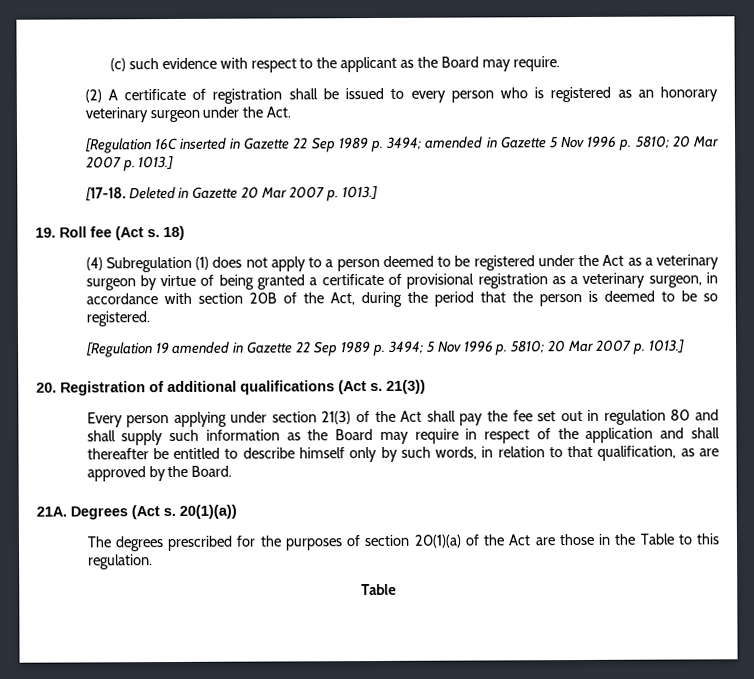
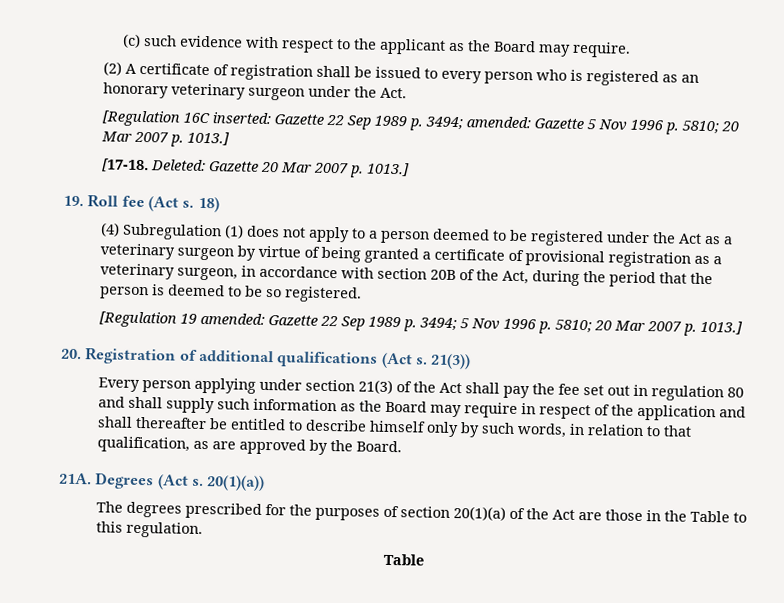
- [Regulation 16C inserted in Gazette 22 Sep 1989 p. 3494; amended in Gazette 5 Nov 1996 p. 5810; 20 Mar 2007 p. 1013.]
+ [Regulation 16C inserted: Gazette 22 Sep 1989 p. 3494; amended: Gazette 5 Nov 1996 p. 5810; 20 Mar 2007 p. 1013.]
- Deleted in Gazette 20 Mar 2007 p. 1013.]
+ Deleted: Gazette 20 Mar 2007 p. 1013.]
- [Regulation 19 amended in Gazette 22 Sep 1989 p. 3494; 5 Nov 1996 p. 5810; 20 Mar 2007 p. 1013.]
+ [Regulation 19 amended: Gazette 22 Sep 1989 p. 3494; 5 Nov 1996 p. 5810; 20 Mar 2007 p. 1013.]

